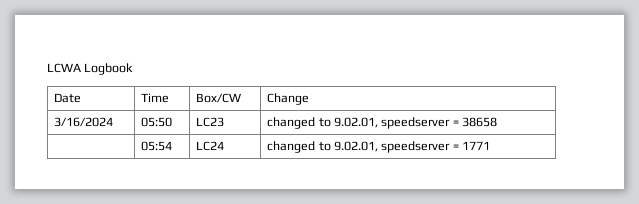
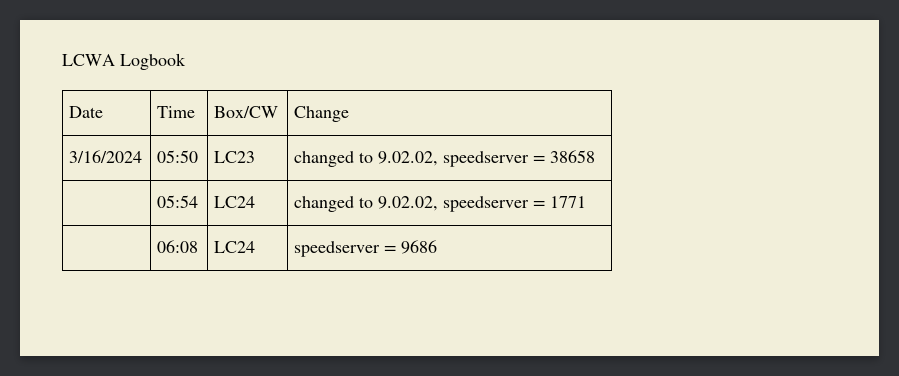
- 3/16/2024 | 05:50 | LC23 | changed to 9.02.01, speedserver = 38658
+ 3/16/2024 | 05:50 | LC23 | changed to 9.02.02, speedserver = 38658
- | 05:54 | LC24 | changed to 9.02.01, speedserver = 1771
+ | 05:54 | LC24 | changed to 9.02.02, speedserver = 1771
+ | 06:08 | LC24 | speedserver = 9686

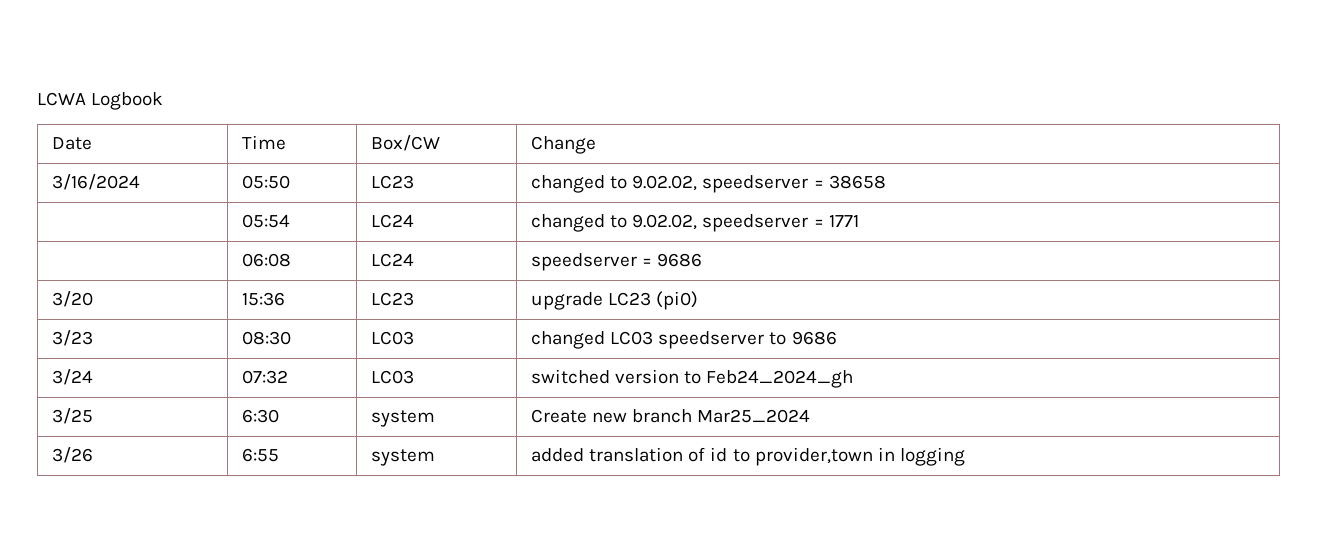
+ 3/20 | 15:36 | LC23 | upgrade LC23 (pi0)
+ 3/23 | 08:30 | LC03 | changed LC03 speedserver to 9686
+ 3/24 | 07:32 | LC03 | switched version to Feb24_2024_gh
+ 3/25 | 6:30 | system | Create new branch Mar25_2024
+ 3/26 | 6:55 | system | added translation of id to provider,town in logging

